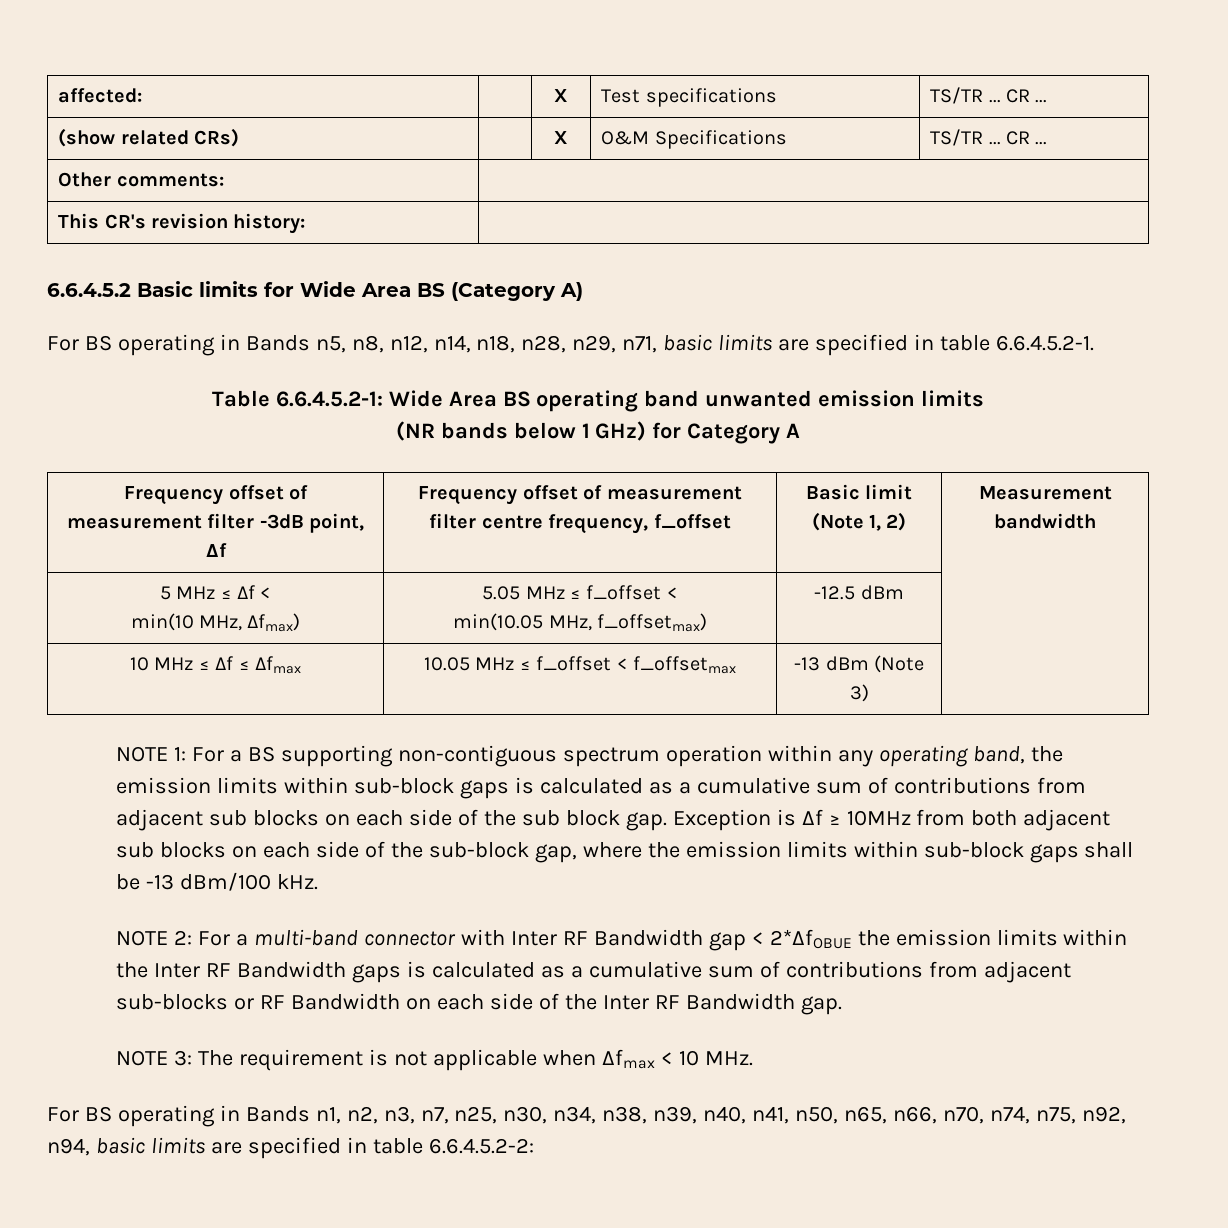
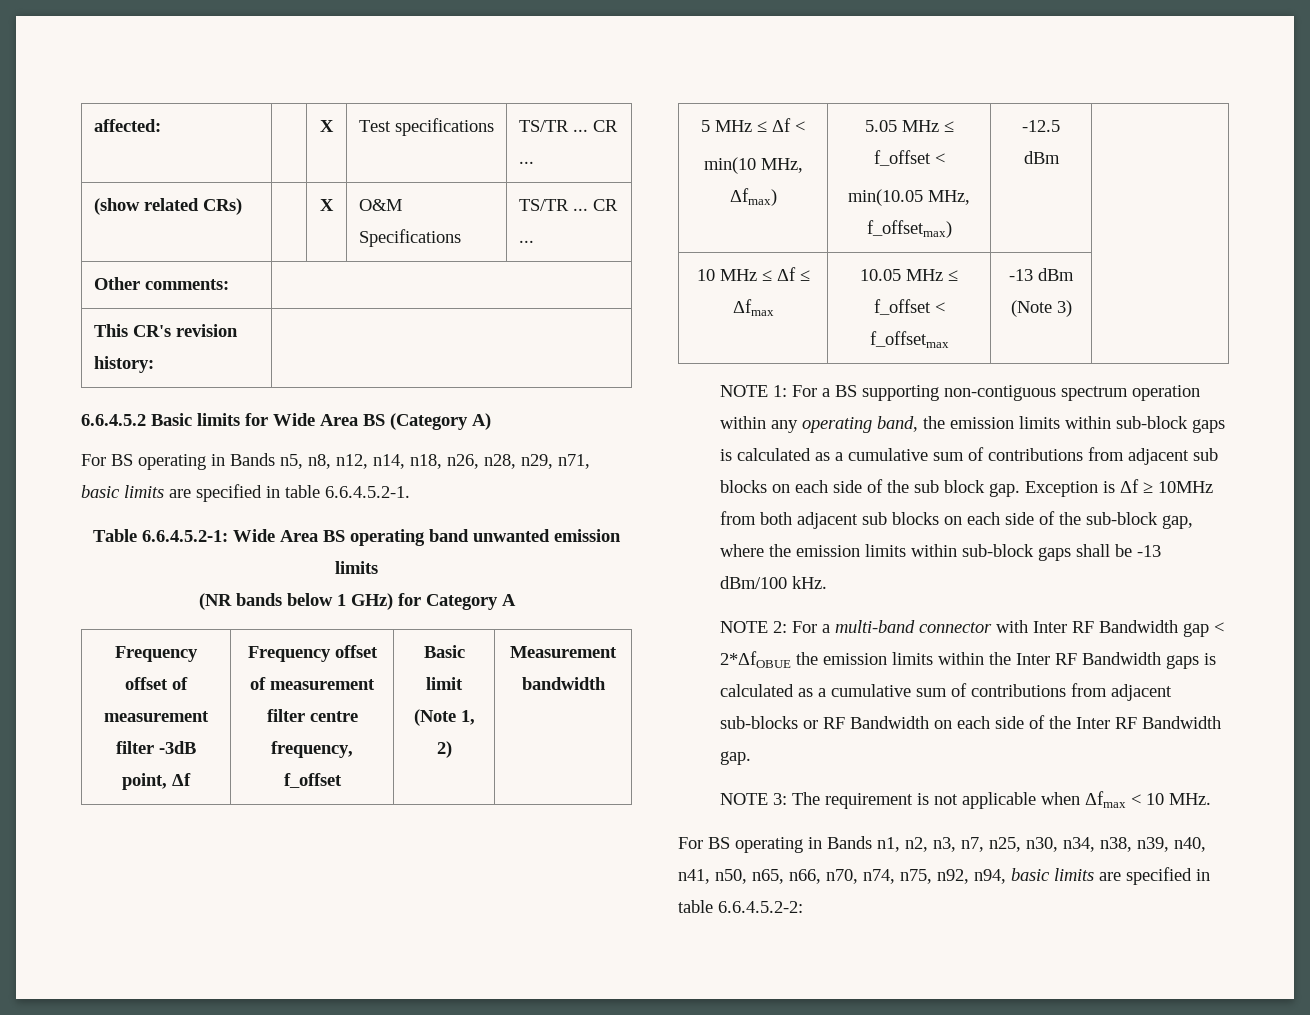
- For BS operating in Bands n5, n8, n12, n14, n18, n28, n29, n71, basic limits are specified in table 6.6.4.5.2-1.
+ For BS operating in Bands n5, n8, n12, n14, n18, n26, n28, n29, n71, basic limits are specified in table 6.6.4.5.2-1.

